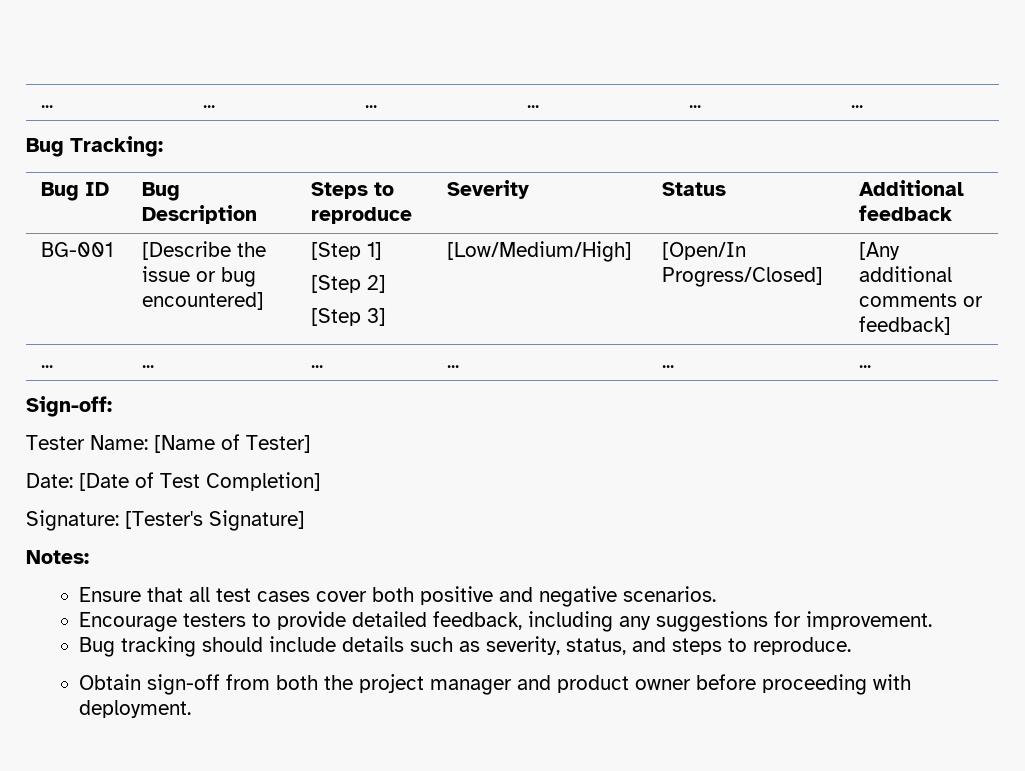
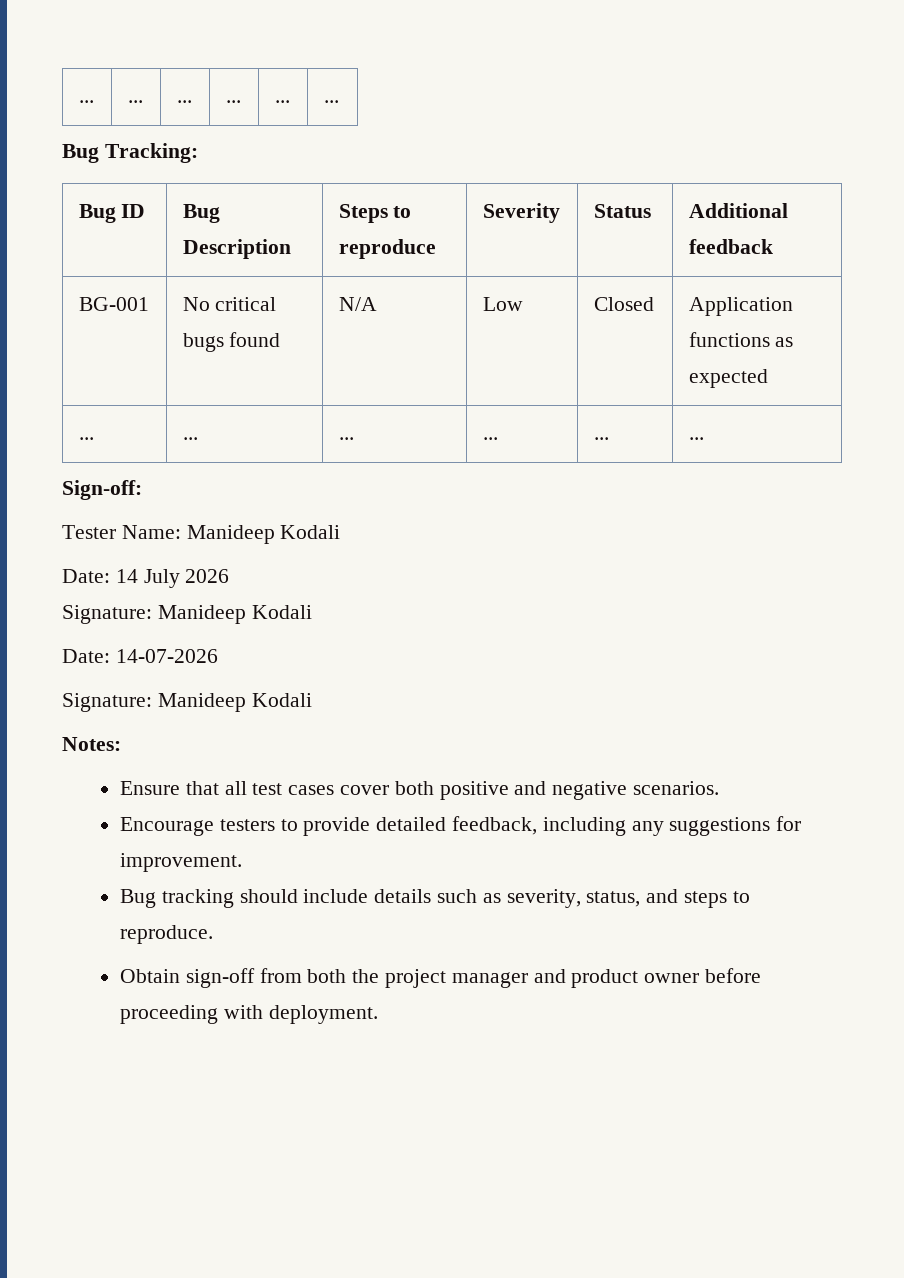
- BG-001 | [Describe the issue or bug encountered] | [Step 1]
- [Step 2]
- [Step 3] | [Low/Medium/High] | [Open/In Progress/Closed] | [Any additional comments or feedback]
+ BG-001 | No critical bugs found | N/A | Low | Closed | Application functions as expected
- Tester Name: [Name of Tester]
- Date: [Date of Test Completion]
- Signature: [Tester's Signature]
+ Tester Name: Manideep Kodali
+ Date: 14 July 2026
+ Signature: Manideep Kodali
+ Date: 14-07-2026
+ Signature: Manideep Kodali

